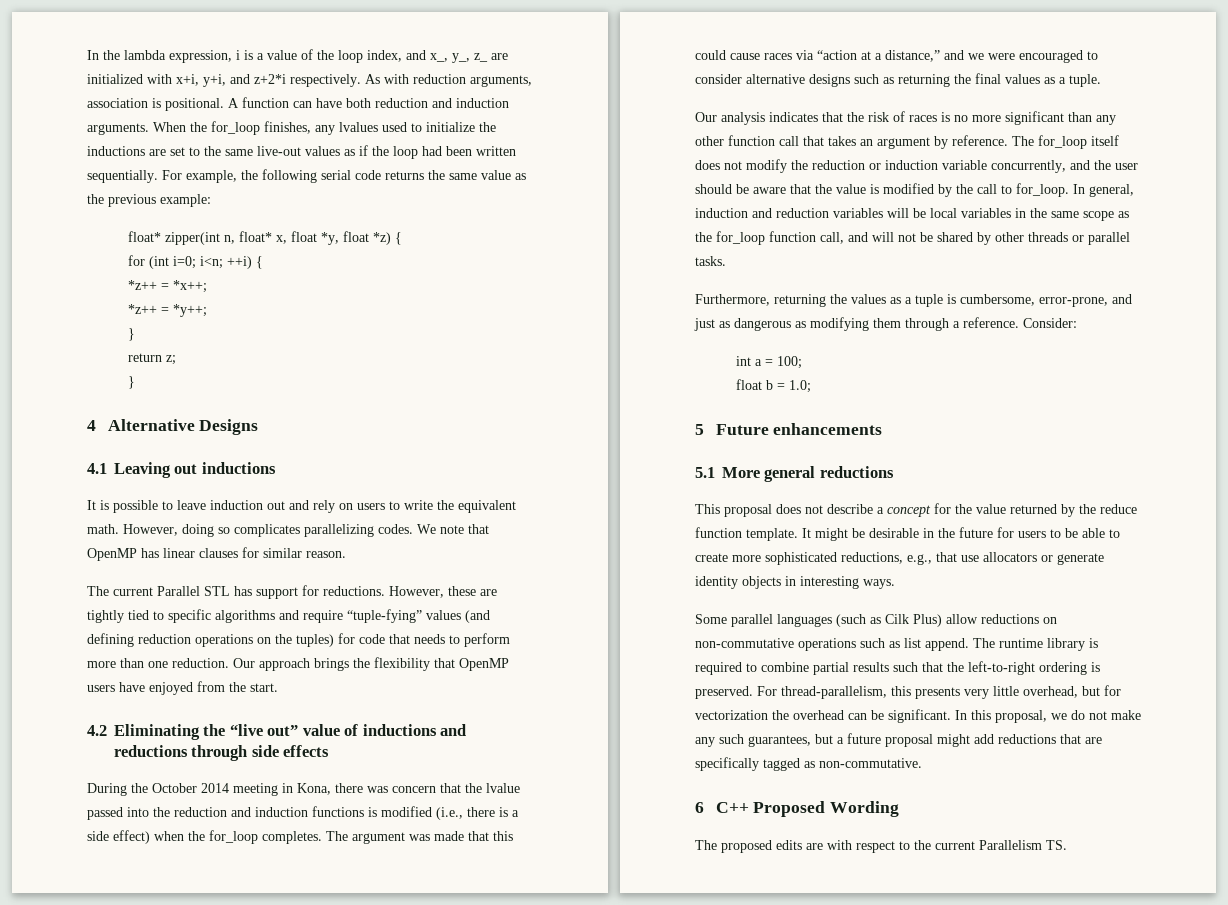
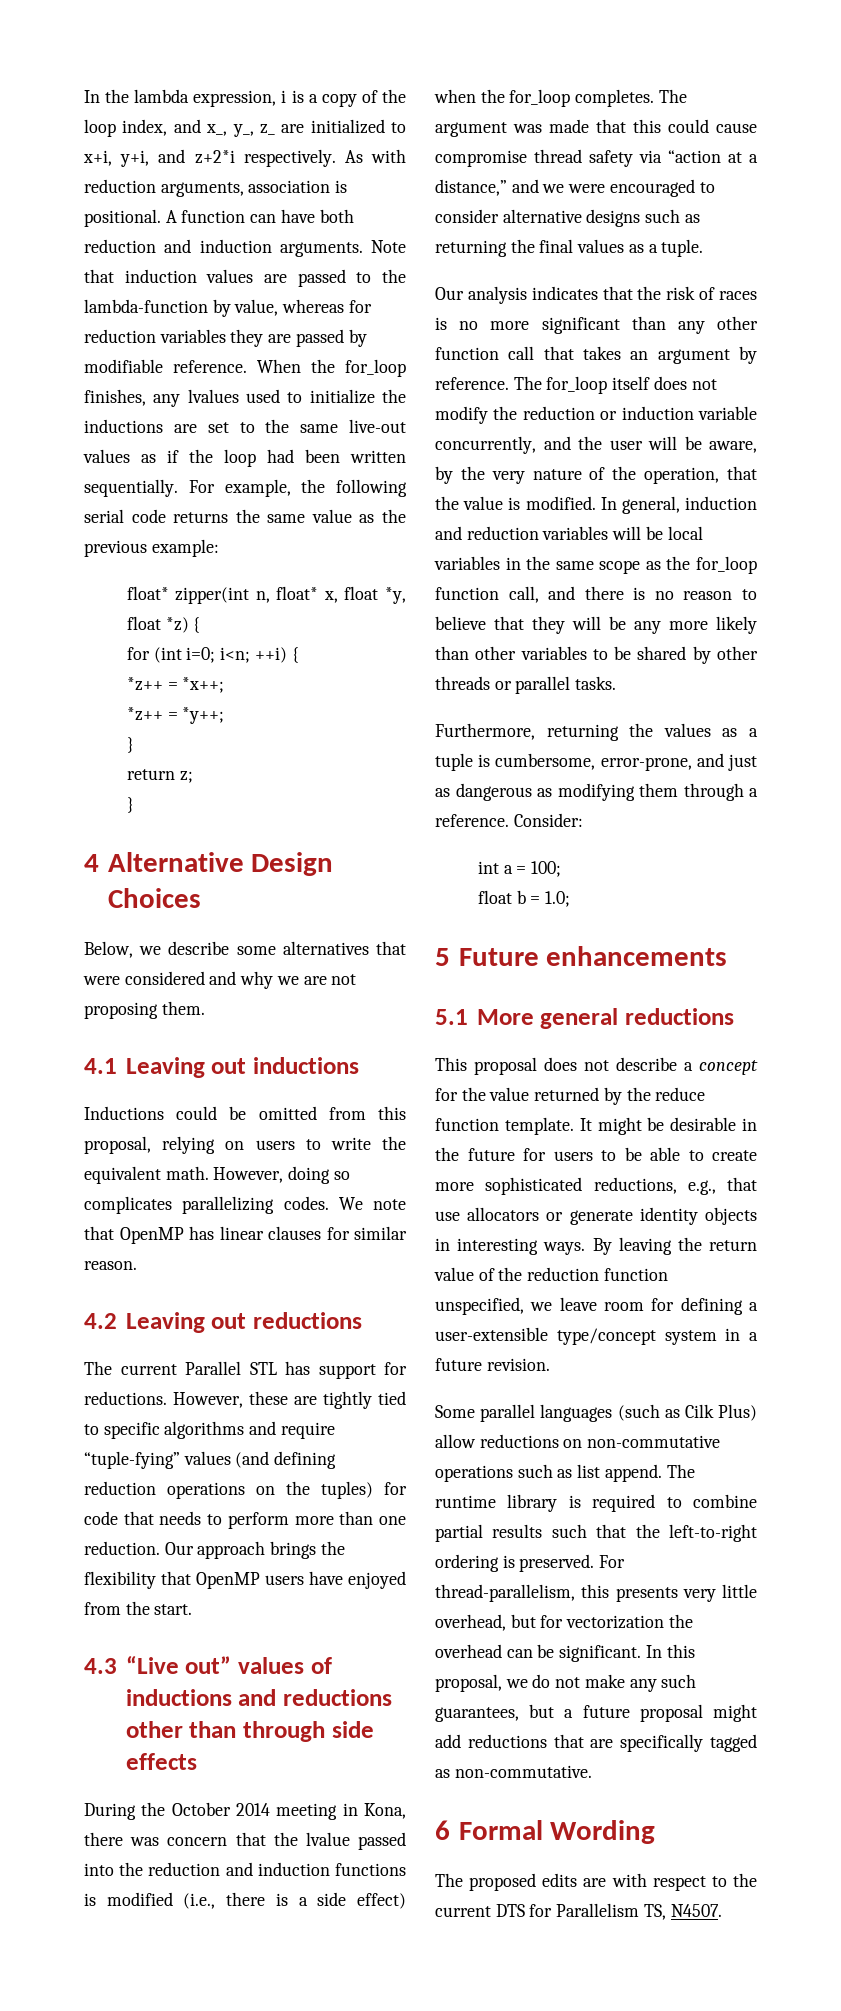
- In the lambda expression, i is a value of the loop index, and x_, y_, z_ are initialized with x+i, y+i, and z+2*i respectively.
+ In the lambda expression, i is a copy of the loop index, and x_, y_, z_ are initialized to x+i, y+i, and z+2*i respectively.
+ Note that induction values are passed to the lambda-function by value, whereas for reduction variables they are passed by modifiable reference.
- 4 Alternative Designs
+ 4 Alternative Design Choices
+ Below, we describe some alternatives that were considered and why we are not proposing them.
  4.1 Leaving out inductions
- It is possible to leave induction out and rely on users to write the equivalent math.
+ Inductions could be omitted from this proposal, relying on users to write the equivalent math.
+ 4.2 Leaving out reductions
- 4.2 Eliminating the “live out” value of inductions and reductions through side effects
+ 4.3 “Live out” values of inductions and reductions other than through side effects
- The argument was made that this could cause races via “action at a distance,” and we were encouraged to consider alternative designs such as returning the final values as a tuple.
+ The argument was made that this could cause compromise thread safety via “action at a distance,” and we were encouraged to consider alternative designs such as returning the final values as a tuple.
- The for_loop itself does not modify the reduction or induction variable concurrently, and the user should be aware that the value is modified by the call to for_loop.
+ The for_loop itself does not modify the reduction or induction variable concurrently, and the user will be aware, by the very nature of the operation, that the value is modified.
- In general, induction and reduction variables will be local variables in the same scope as the for_loop function call, and will not be shared by other threads or parallel tasks.
+ In general, induction and reduction variables will be local variables in the same scope as the for_loop function call, and there is no reason to believe that they will be any more likely than other variables to be shared by other threads or parallel tasks.
+ By leaving the return value of the reduction function unspecified, we leave room for defining a user-extensible type/concept system in a future revision.
- 6 C++ Proposed Wording
+ 6 Formal Wording
- The proposed edits are with respect to the current Parallelism TS.
+ The proposed edits are with respect to the current DTS for Parallelism TS, N4507.

